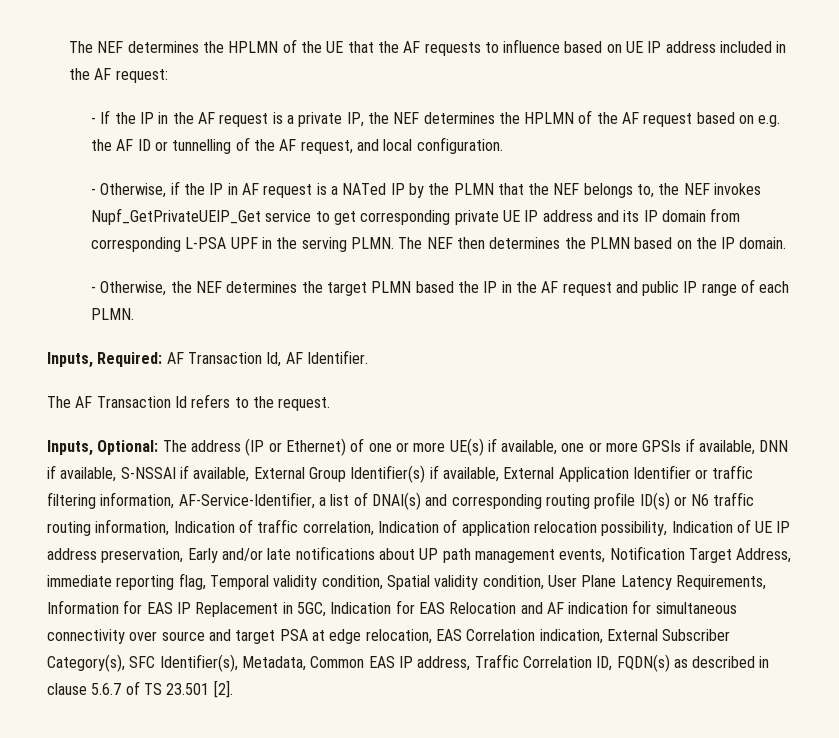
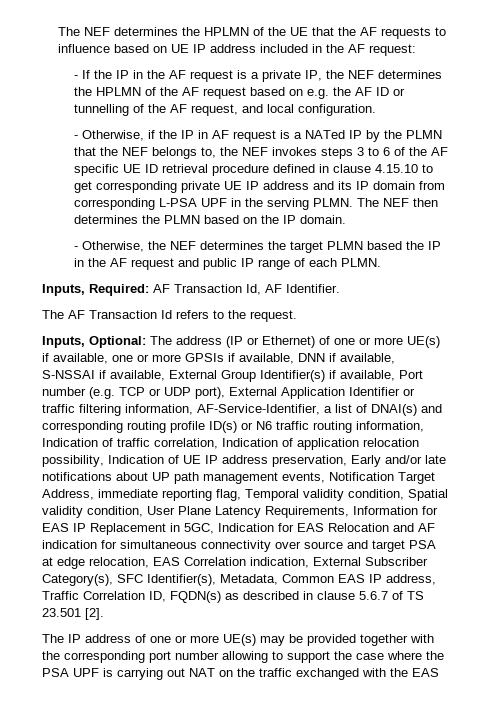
- - Otherwise, if the IP in AF request is a NATed IP by the PLMN that the NEF belongs to, the NEF invokes Nupf_GetPrivateUEIP_Get service to get corresponding private UE IP address and its IP domain from corresponding L-PSA UPF in the serving PLMN.
+ - Otherwise, if the IP in AF request is a NATed IP by the PLMN that the NEF belongs to, the NEF invokes steps 3 to 6 of the AF specific UE ID retrieval procedure defined in clause 4.15.10 to get corresponding private UE IP address and its IP domain from corresponding L-PSA UPF in the serving PLMN.
- The address (IP or Ethernet) of one or more UE(s) if available, one or more GPSIs if available, DNN if available, S-NSSAI if available, External Group Identifier(s) if available, External Application Identifier or traffic filtering information, AF-Service-Identifier, a list of DNAI(s) and corresponding routing profile ID(s) or N6 traffic routing information, Indication of traffic correlation, Indication of application relocation possibility, Indication of UE IP address preservation, Early and/or late notifications about UP path management events, Notification Target Address, immediate reporting flag, Temporal validity condition, Spatial validity condition, User Plane Latency Requirements, Information for EAS IP Replacement in 5GC, Indication for EAS Relocation and AF indication for simultaneous connectivity over source and target PSA at edge relocation, EAS Correlation indication, External Subscriber Category(s), SFC Identifier(s), Metadata, Common EAS IP address, Traffic Correlation ID, FQDN(s) as described in clause 5.6.7 of TS 23.501 [2].
+ The address (IP or Ethernet) of one or more UE(s) if available, one or more GPSIs if available, DNN if available, S-NSSAI if available, External Group Identifier(s) if available, Port number (e.g. TCP or UDP port), External Application Identifier or traffic filtering information, AF-Service-Identifier, a list of DNAI(s) and corresponding routing profile ID(s) or N6 traffic routing information, Indication of traffic correlation, Indication of application relocation possibility, Indication of UE IP address preservation, Early and/or late notifications about UP path management events, Notification Target Address, immediate reporting flag, Temporal validity condition, Spatial validity condition, User Plane Latency Requirements, Information for EAS IP Replacement in 5GC, Indication for EAS Relocation and AF indication for simultaneous connectivity over source and target PSA at edge relocation, EAS Correlation indication, External Subscriber Category(s), SFC Identifier(s), Metadata, Common EAS IP address, Traffic Correlation ID, FQDN(s) as described in clause 5.6.7 of TS 23.501 [2].
+ The IP address of one or more UE(s) may be provided together with the corresponding port number allowing to support the case where the PSA UPF is carrying out NAT on the traffic exchanged with the EAS

